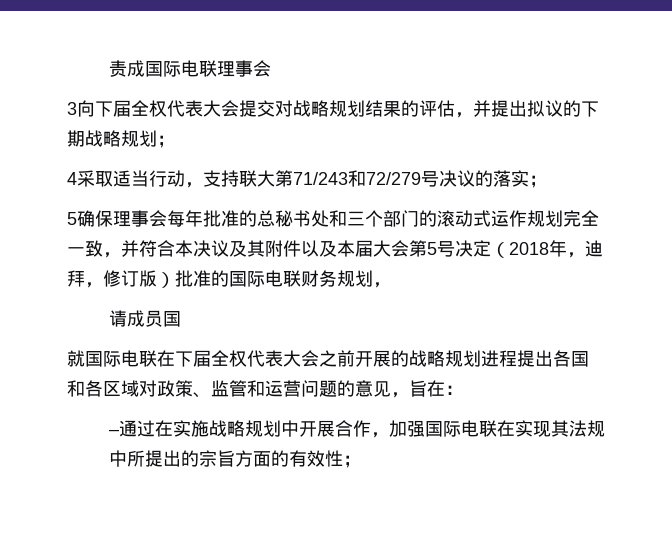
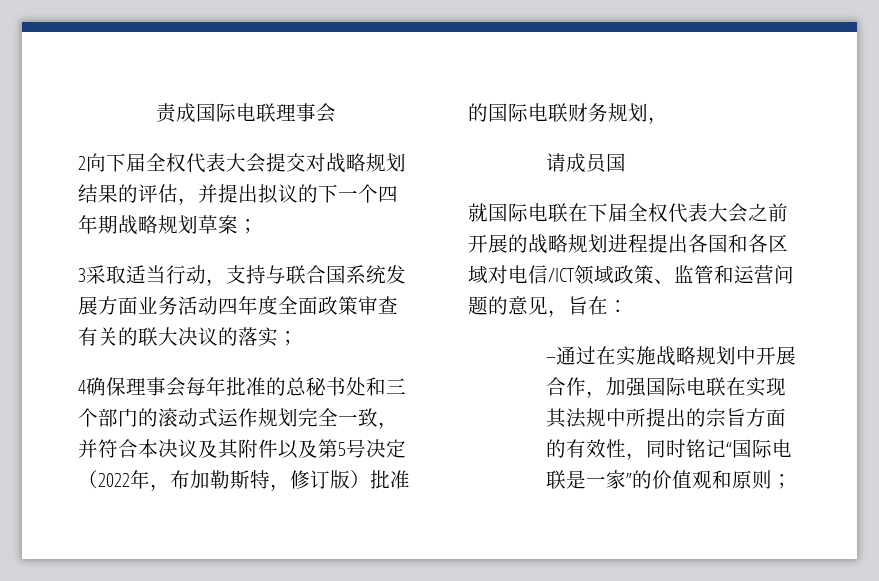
- 3向下届全权代表大会提交对战略规划结果的评估，并提出拟议的下期战略规划；
- 4采取适当行动，支持联大第71/243和72/279号决议的落实；
+ 2向下届全权代表大会提交对战略规划结果的评估，并提出拟议的下一个四年期战略规划草案；
+ 3采取适当行动，支持与联合国系统发展方面业务活动四年度全面政策审查有关的联大决议的落实；
- 5确保理事会每年批准的总秘书处和三个部门的滚动式运作规划完全一致，并符合本决议及其附件以及本届大会第5号决定（2018年，迪拜，修订版）批准的国际电联财务规划，
+ 4确保理事会每年批准的总秘书处和三个部门的滚动式运作规划完全一致，并符合本决议及其附件以及第5号决定（2022年，布加勒斯特，修订版）批准的国际电联财务规划，
- 就国际电联在下届全权代表大会之前开展的战略规划进程提出各国和各区域对政策、监管和运营问题的意见，旨在：
+ 就国际电联在下届全权代表大会之前开展的战略规划进程提出各国和各区域对电信/ICT领域政策、监管和运营问题的意见，旨在：
- –通过在实施战略规划中开展合作，加强国际电联在实现其法规中所提出的宗旨方面的有效性；
+ –通过在实施战略规划中开展合作，加强国际电联在实现其法规中所提出的宗旨方面的有效性，同时铭记“国际电联是一家”的价值观和原则；

